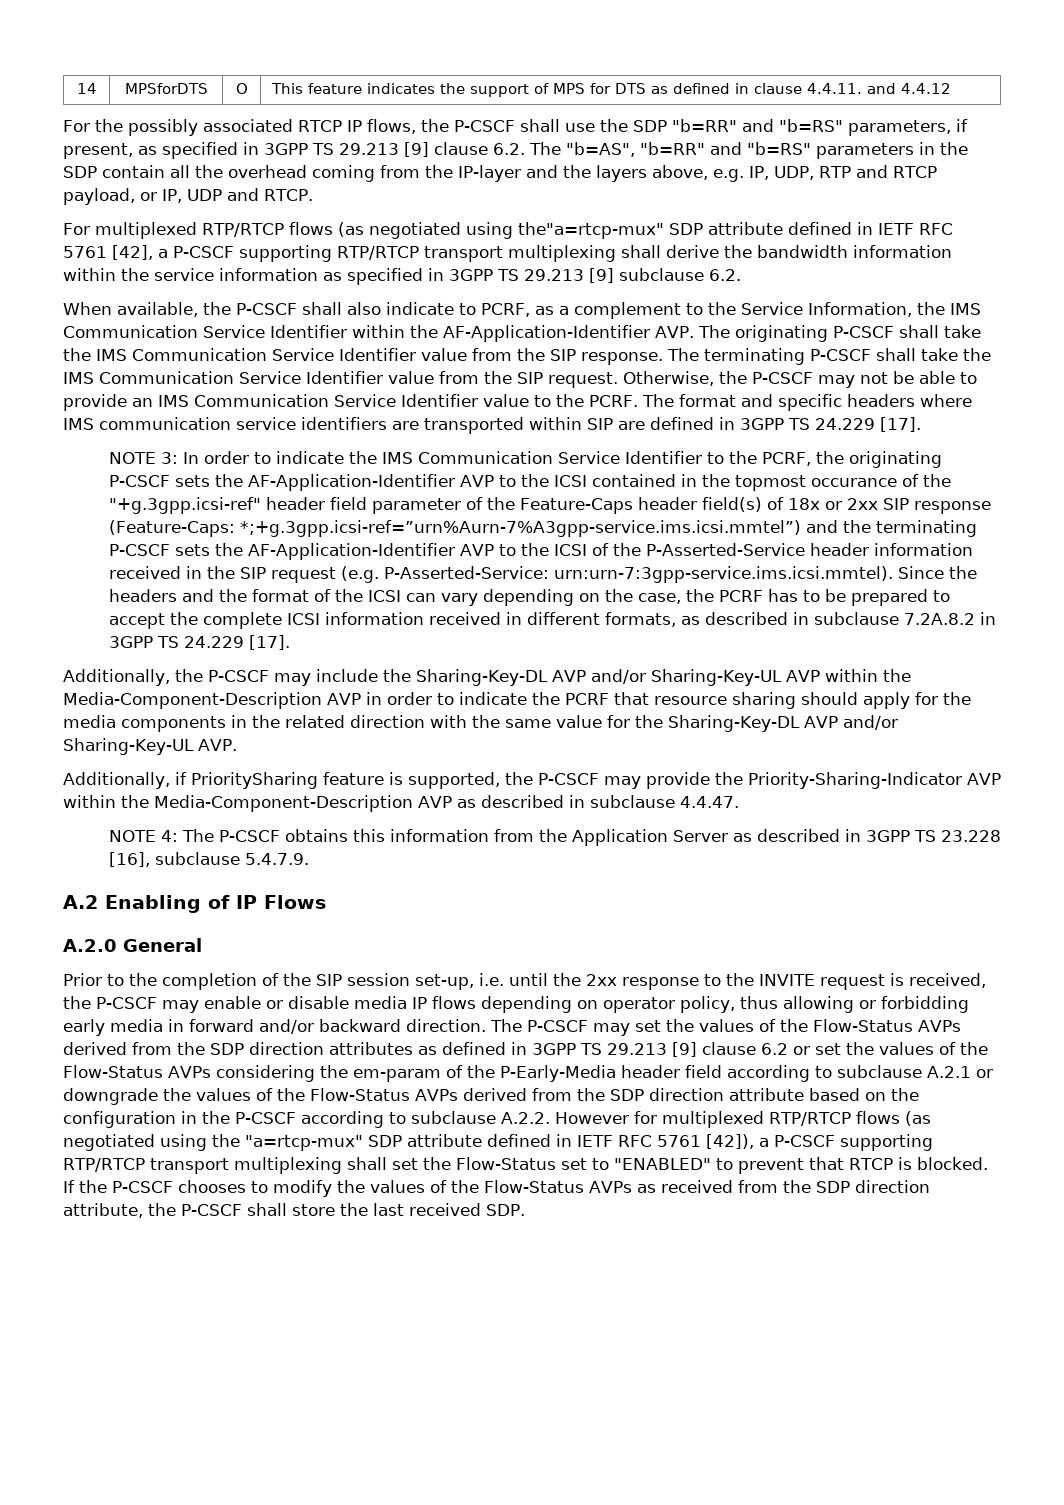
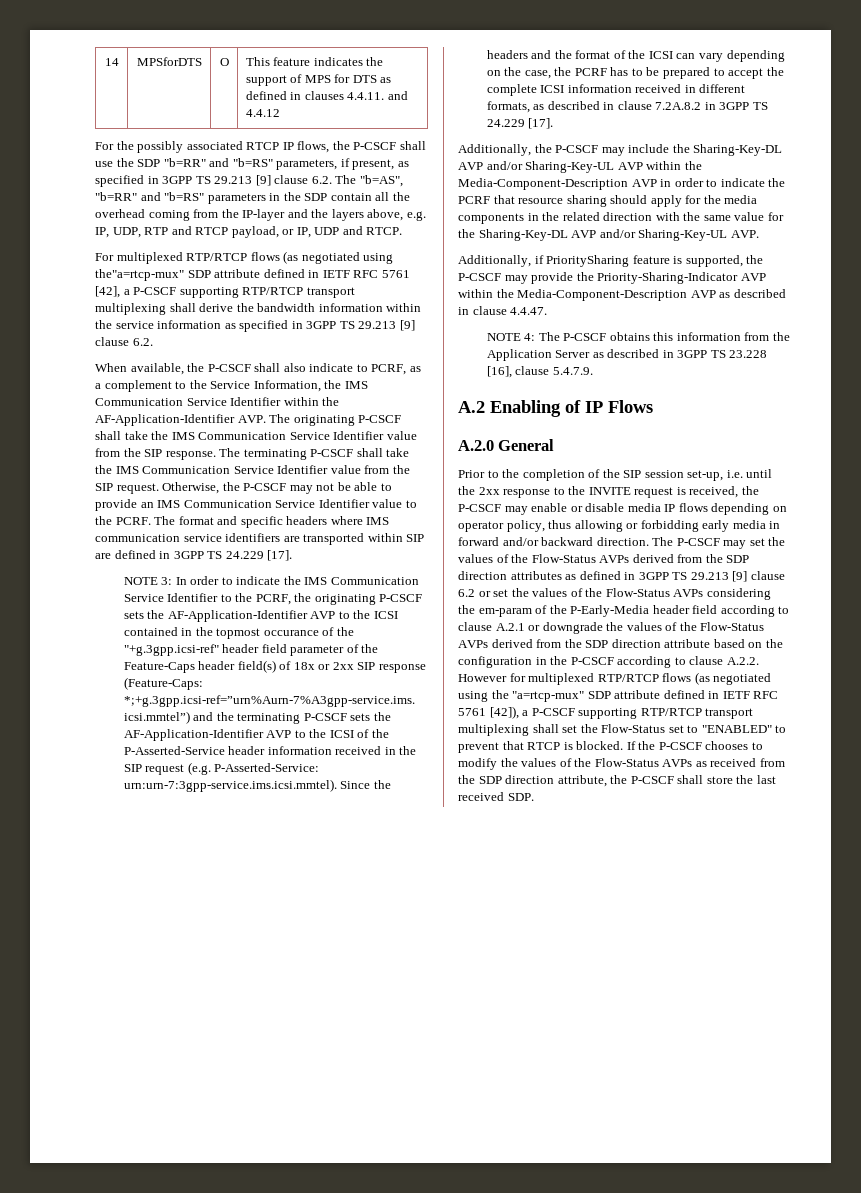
- 14 | MPSforDTS | O | This feature indicates the support of MPS for DTS as defined in clause 4.4.11. and 4.4.12
+ 14 | MPSforDTS | O | This feature indicates the support of MPS for DTS as defined in clauses 4.4.11. and 4.4.12
- For multiplexed RTP/RTCP flows (as negotiated using the"a=rtcp-mux" SDP attribute defined in IETF RFC 5761 [42], a P-CSCF supporting RTP/RTCP transport multiplexing shall derive the bandwidth information within the service information as specified in 3GPP TS 29.213 [9] subclause 6.2.
+ For multiplexed RTP/RTCP flows (as negotiated using the"a=rtcp-mux" SDP attribute defined in IETF RFC 5761 [42], a P-CSCF supporting RTP/RTCP transport multiplexing shall derive the bandwidth information within the service information as specified in 3GPP TS 29.213 [9] clause 6.2.
- urn:urn-7:3gpp-service.ims.icsi.mmtel). Since the headers and the format of the ICSI can vary depending on the case, the PCRF has to be prepared to accept the complete ICSI information received in different formats, as described in subclause 7.2A.8.2 in 3GPP TS 24.229 [17].
+ urn:urn-7:3gpp-service.ims.icsi.mmtel). Since the headers and the format of the ICSI can vary depending on the case, the PCRF has to be prepared to accept the complete ICSI information received in different formats, as described in clause 7.2A.8.2 in 3GPP TS 24.229 [17].
- Additionally, if PrioritySharing feature is supported, the P-CSCF may provide the Priority-Sharing-Indicator AVP within the Media-Component-Description AVP as described in subclause 4.4.47.
+ Additionally, if PrioritySharing feature is supported, the P-CSCF may provide the Priority-Sharing-Indicator AVP within the Media-Component-Description AVP as described in clause 4.4.47.
- NOTE 4: The P-CSCF obtains this information from the Application Server as described in 3GPP TS 23.228 [16], subclause 5.4.7.9.
+ NOTE 4: The P-CSCF obtains this information from the Application Server as described in 3GPP TS 23.228 [16], clause 5.4.7.9.
- The P-CSCF may set the values of the Flow-Status AVPs derived from the SDP direction attributes as defined in 3GPP TS 29.213 [9] clause 6.2 or set the values of the Flow-Status AVPs considering the em-param of the P-Early-Media header field according to subclause A.2.1 or downgrade the values of the Flow-Status AVPs derived from the SDP direction attribute based on the configuration in the P-CSCF according to subclause A.2.2. However for multiplexed RTP/RTCP flows (as negotiated using the "a=rtcp-mux" SDP attribute defined in IETF RFC 5761 [42]), a P-CSCF supporting RTP/RTCP transport multiplexing shall set the Flow-Status set to "ENABLED" to prevent that RTCP is blocked.
+ The P-CSCF may set the values of the Flow-Status AVPs derived from the SDP direction attributes as defined in 3GPP TS 29.213 [9] clause 6.2 or set the values of the Flow-Status AVPs considering the em-param of the P-Early-Media header field according to clause A.2.1 or downgrade the values of the Flow-Status AVPs derived from the SDP direction attribute based on the configuration in the P-CSCF according to clause A.2.2. However for multiplexed RTP/RTCP flows (as negotiated using the "a=rtcp-mux" SDP attribute defined in IETF RFC 5761 [42]), a P-CSCF supporting RTP/RTCP transport multiplexing shall set the Flow-Status set to "ENABLED" to prevent that RTCP is blocked.

